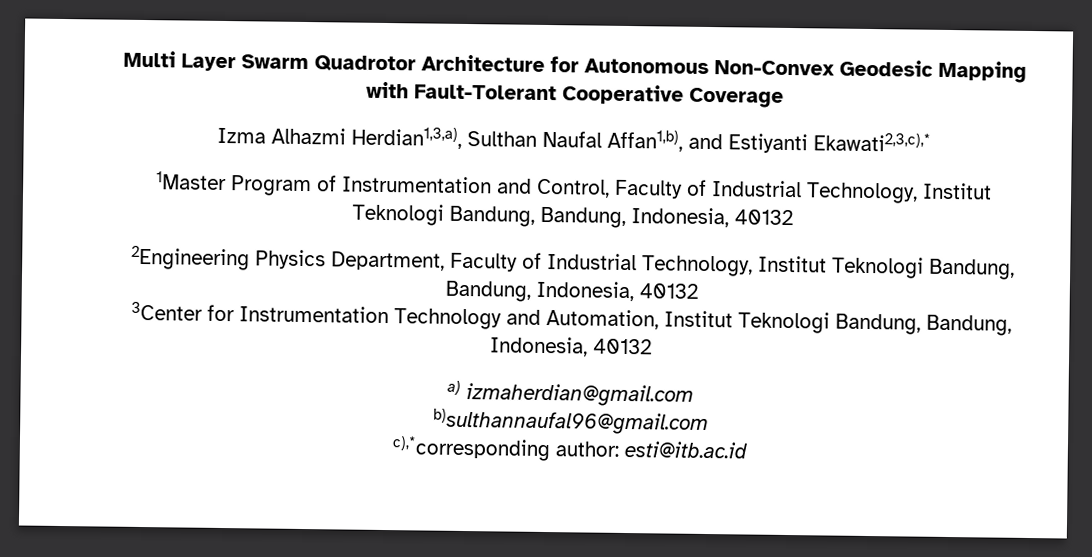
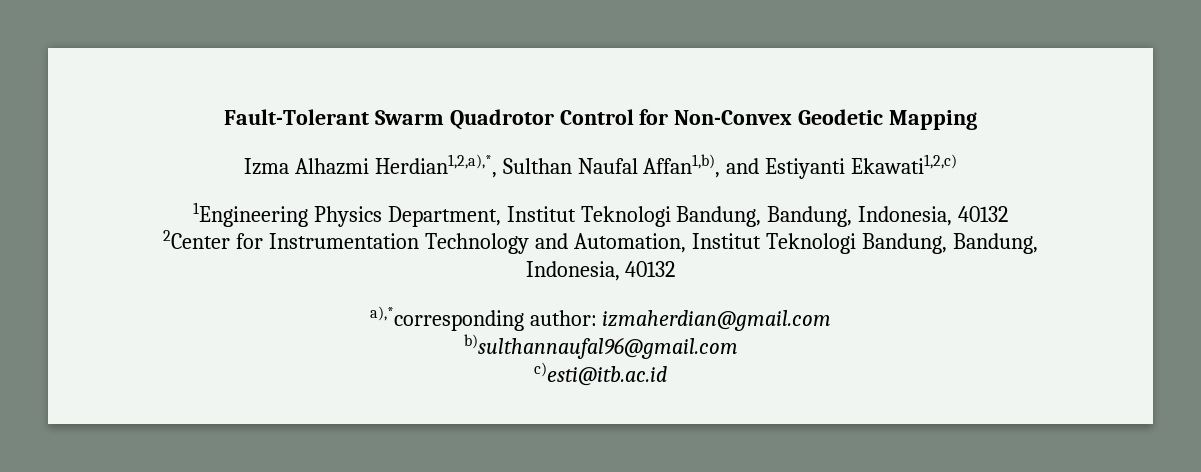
- Multi Layer Swarm Quadrotor Architecture for Autonomous Non-Convex Geodesic Mapping with Fault-Tolerant Cooperative Coverage
+ Fault-Tolerant Swarm Quadrotor Control for Non-Convex Geodetic Mapping
- Izma Alhazmi Herdian1,3,a), Sulthan Naufal Affan1,b), and Estiyanti Ekawati2,3,c),*
- 1Master Program of Instrumentation and Control, Faculty of Industrial Technology, Institut Teknologi Bandung, Bandung, Indonesia, 40132
- 2Engineering Physics Department, Faculty of Industrial Technology, Institut Teknologi Bandung, Bandung, Indonesia, 40132
- 3Center for Instrumentation Technology and Automation, Institut Teknologi Bandung, Bandung, Indonesia, 40132
+ Izma Alhazmi Herdian1,2,a),*, Sulthan Naufal Affan1,b), and Estiyanti Ekawati1,2,c)
+ 1Engineering Physics Department, Institut Teknologi Bandung, Bandung, Indonesia, 40132
+ 2Center for Instrumentation Technology and Automation, Institut Teknologi Bandung, Bandung, Indonesia, 40132
- a) izmaherdian@gmail.com
+ a),*corresponding author: izmaherdian@gmail.com
- c),*corresponding author: esti@itb.ac.id
+ c)esti@itb.ac.id

